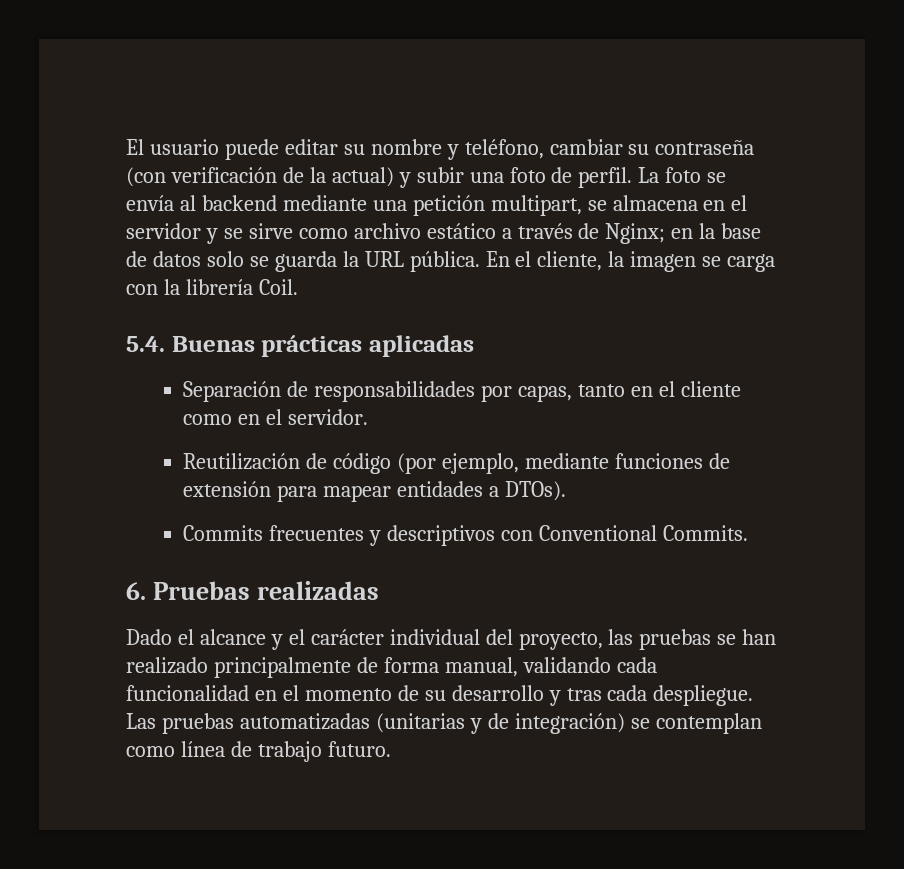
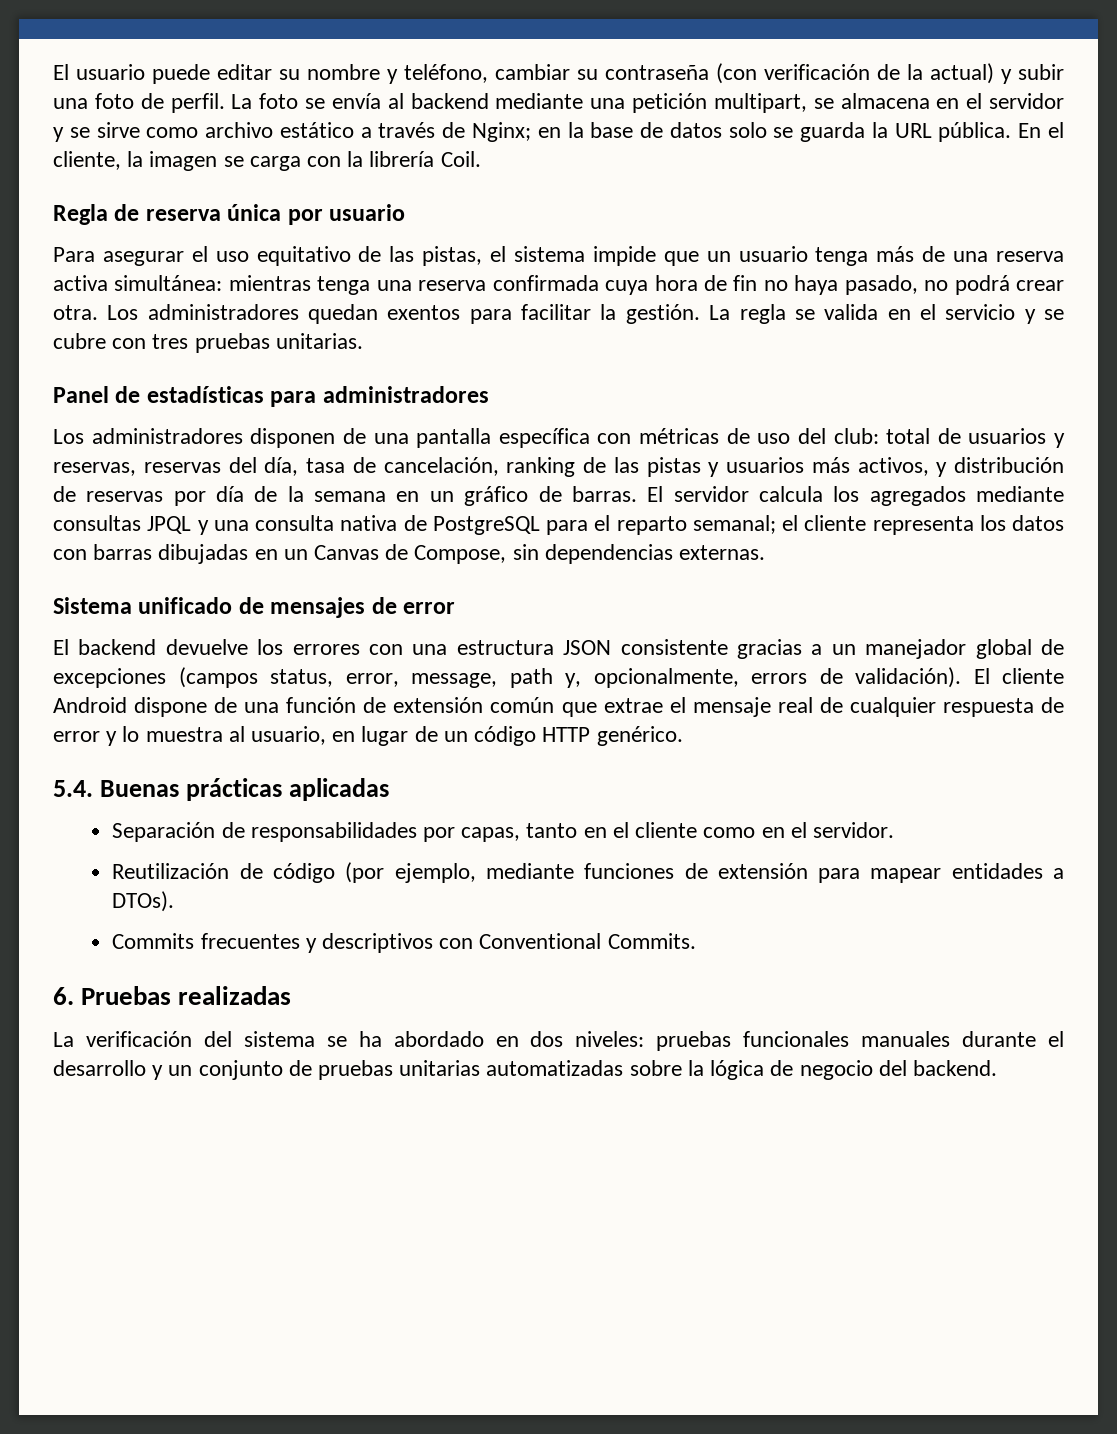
+ Regla de reserva única por usuario
+ Para asegurar el uso equitativo de las pistas, el sistema impide que un usuario tenga más de una reserva activa simultánea: mientras tenga una reserva confirmada cuya hora de fin no haya pasado, no podrá crear otra. Los administradores quedan exentos para facilitar la gestión. La regla se valida en el servicio y se cubre con tres pruebas unitarias.
+ Panel de estadísticas para administradores
+ Los administradores disponen de una pantalla específica con métricas de uso del club: total de usuarios y reservas, reservas del día, tasa de cancelación, ranking de las pistas y usuarios más activos, y distribución de reservas por día de la semana en un gráfico de barras. El servidor calcula los agregados mediante consultas JPQL y una consulta nativa de PostgreSQL para el reparto semanal; el cliente representa los datos con barras dibujadas en un Canvas de Compose, sin dependencias externas.
+ Sistema unificado de mensajes de error
+ El backend devuelve los errores con una estructura JSON consistente gracias a un manejador global de excepciones (campos status, error, message, path y, opcionalmente, errors de validación). El cliente Android dispone de una función de extensión común que extrae el mensaje real de cualquier respuesta de error y lo muestra al usuario, en lugar de un código HTTP genérico.
- Dado el alcance y el carácter individual del proyecto, las pruebas se han realizado principalmente de forma manual, validando cada funcionalidad en el momento de su desarrollo y tras cada despliegue. Las pruebas automatizadas (unitarias y de integración) se contemplan como línea de trabajo futuro.
+ La verificación del sistema se ha abordado en dos niveles: pruebas funcionales manuales durante el desarrollo y un conjunto de pruebas unitarias automatizadas sobre la lógica de negocio del backend.

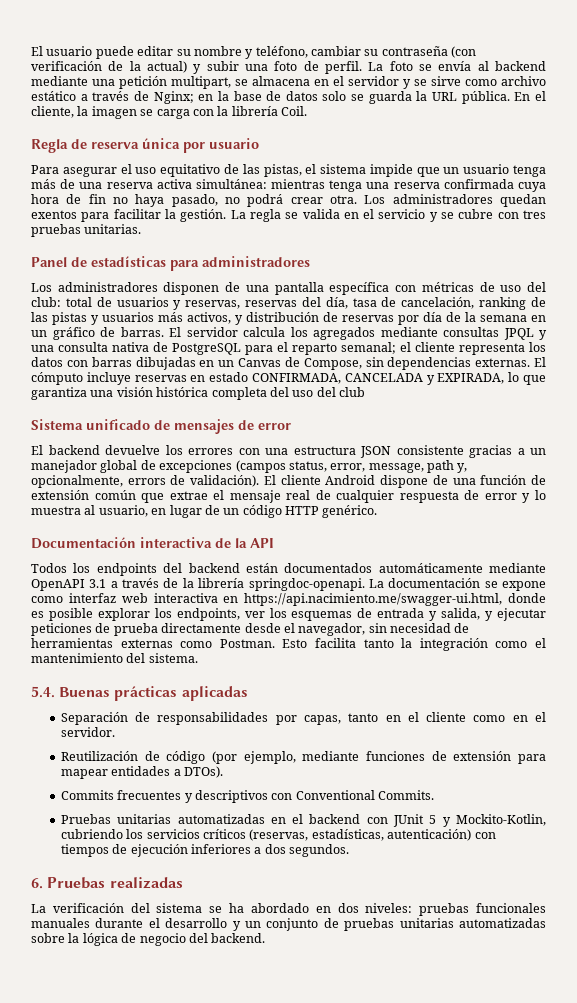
+ El cómputo incluye reservas en estado CONFIRMADA, CANCELADA y EXPIRADA, lo que garantiza una visión histórica completa del uso del club
+ Documentación interactiva de la API
+ Todos los endpoints del backend están documentados automáticamente mediante OpenAPI 3.1 a través de la librería springdoc-openapi. La documentación se expone como interfaz web interactiva en https://api.nacimiento.me/swagger-ui.html, donde es posible explorar los endpoints, ver los esquemas de entrada y salida, y ejecutar peticiones de prueba directamente desde el navegador, sin necesidad de herramientas externas como Postman. Esto facilita tanto la integración como el mantenimiento del sistema.
+ Pruebas unitarias automatizadas en el backend con JUnit 5 y Mockito-Kotlin, cubriendo los servicios críticos (reservas, estadísticas, autenticación) con tiempos de ejecución inferiores a dos segundos.

